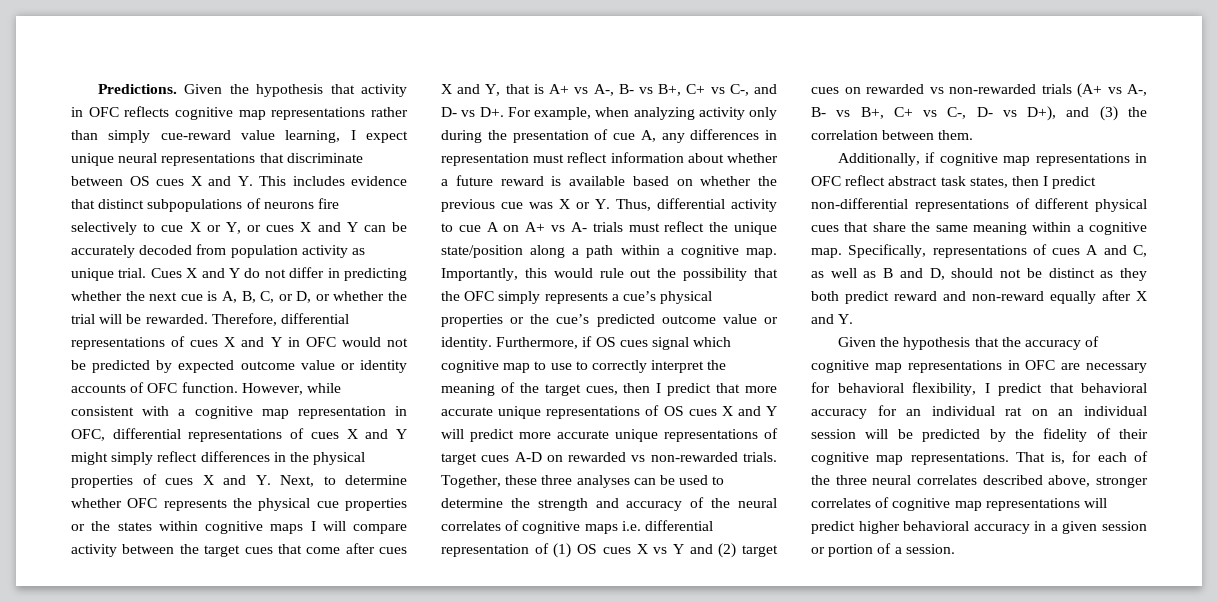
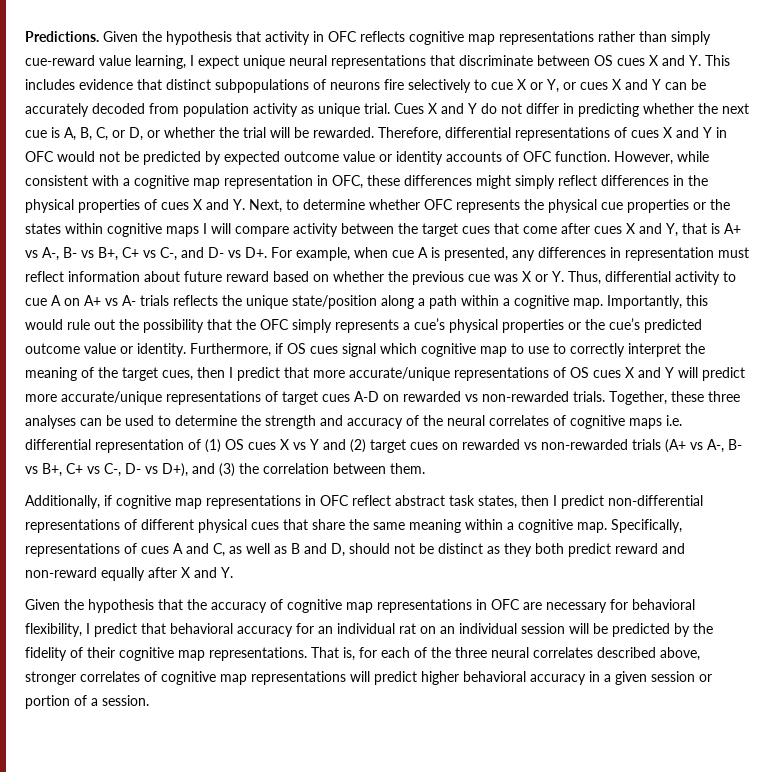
- However, while consistent with a cognitive map representation in OFC, differential representations of cues X and Y might simply reflect differences in the physical properties of cues X and Y. Next, to determine whether OFC represents the physical cue properties or the states within cognitive maps I will compare activity between the target cues that come after cues X and Y, that is A+ vs A-, B- vs B+, C+ vs C-, and D- vs D+. For example, when analyzing activity only during the presentation of cue A, any differences in representation must reflect information about whether a future reward is available based on whether the previous cue was X or Y. Thus, differential activity to cue A on A+ vs A- trials must reflect the unique state/position along a path within a cognitive map.
+ However, while consistent with a cognitive map representation in OFC, these differences might simply reflect differences in the physical properties of cues X and Y. Next, to determine whether OFC represents the physical cue properties or the states within cognitive maps I will compare activity between the target cues that come after cues X and Y, that is A+ vs A-, B- vs B+, C+ vs C-, and D- vs D+. For example, when cue A is presented, any differences in representation must reflect information about future reward based on whether the previous cue was X or Y. Thus, differential activity to cue A on A+ vs A- trials reflects the unique state/position along a path within a cognitive map.
- Furthermore, if OS cues signal which cognitive map to use to correctly interpret the meaning of the target cues, then I predict that more accurate unique representations of OS cues X and Y will predict more accurate unique representations of target cues A-D on rewarded vs non-rewarded trials.
+ Furthermore, if OS cues signal which cognitive map to use to correctly interpret the meaning of the target cues, then I predict that more accurate/unique representations of OS cues X and Y will predict more accurate/unique representations of target cues A-D on rewarded vs non-rewarded trials.

